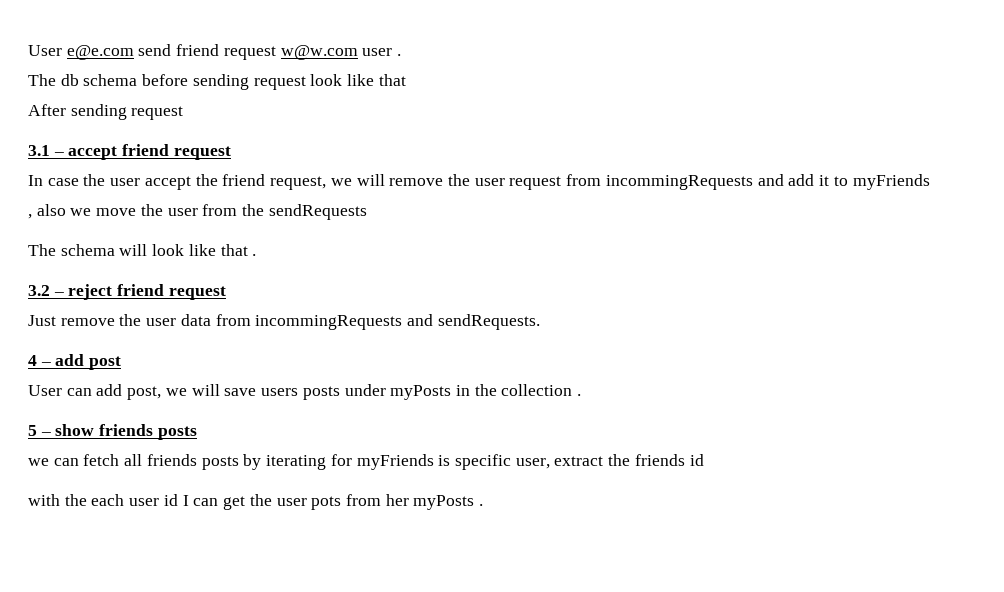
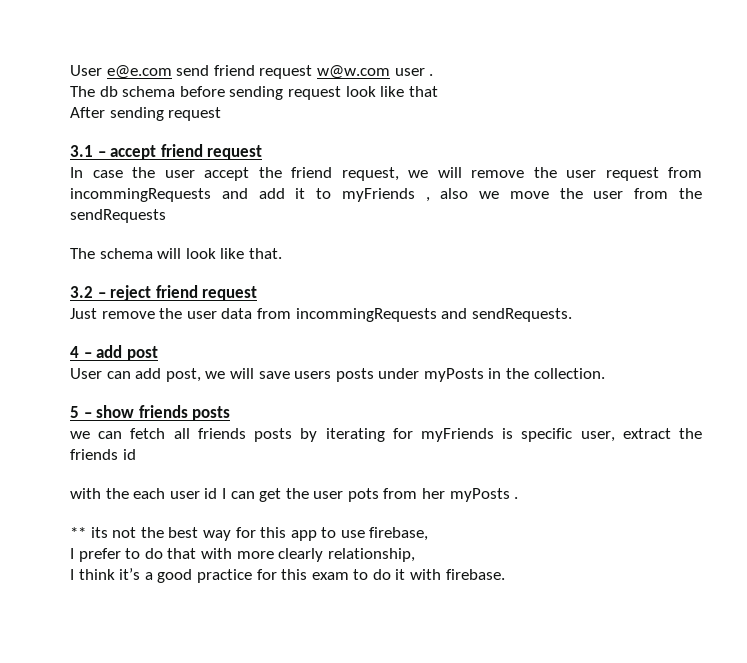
- The schema will look like that .
+ The schema will look like that.
- User can add post, we will save users posts under myPosts in the collection .
+ User can add post, we will save users posts under myPosts in the collection.
+ ** its not the best way for this app to use firebase,
+ I prefer to do that with more clearly relationship,
+ I think it’s a good practice for this exam to do it with firebase.

